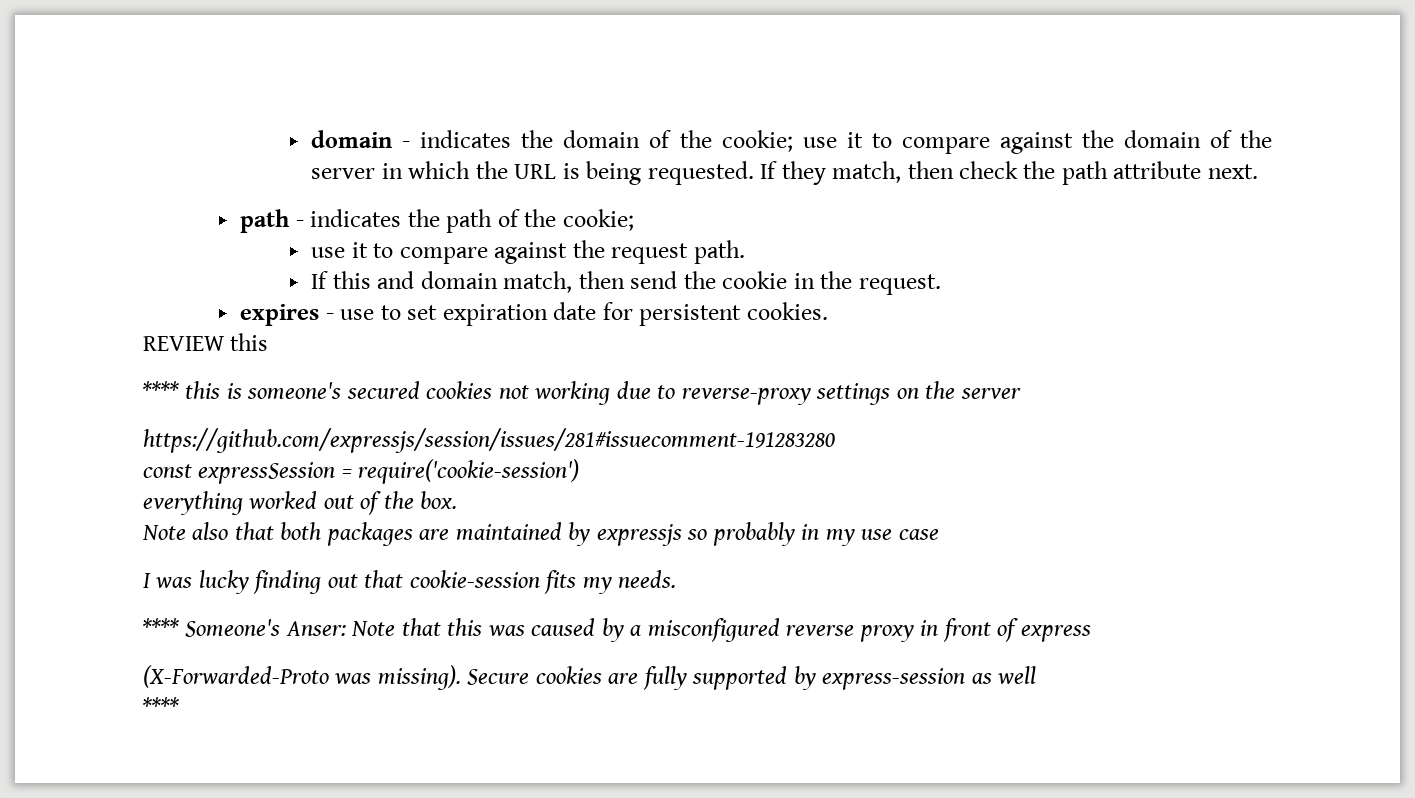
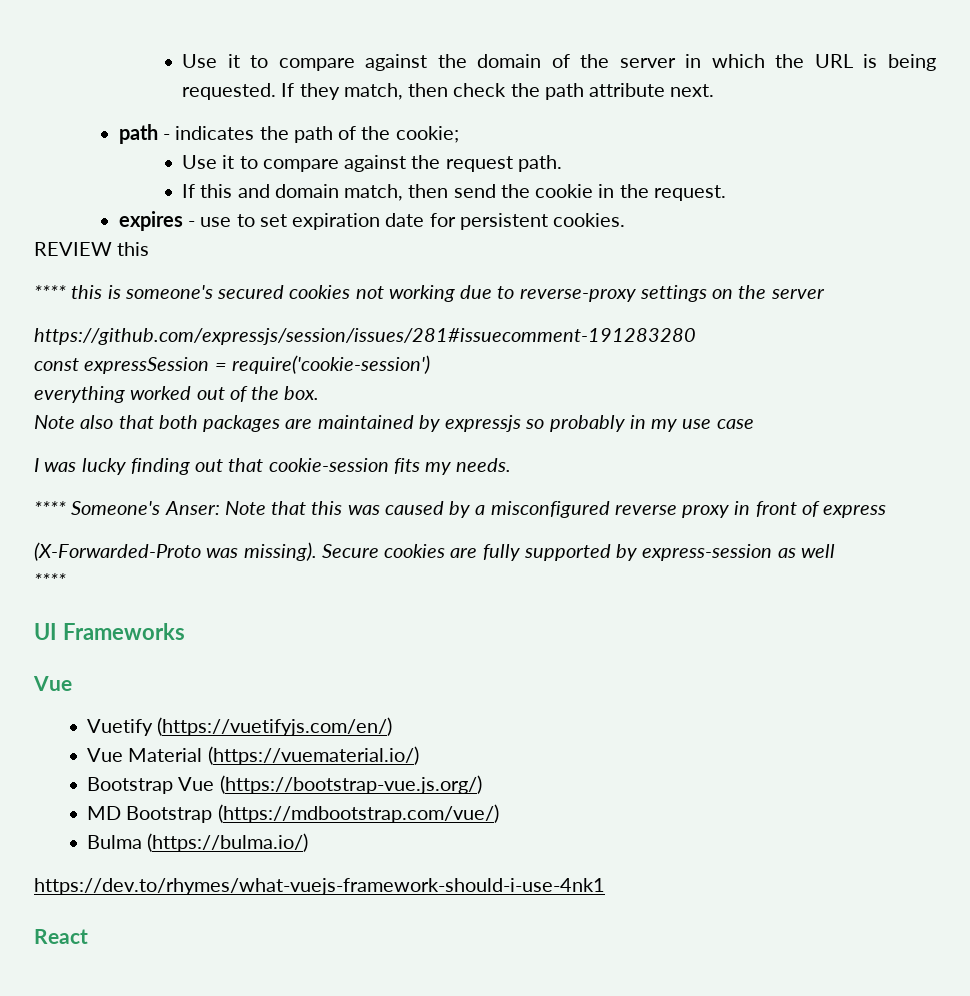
- domain - indicates the domain of the cookie; use it to compare against the domain of the server in which the URL is being requested.
+ Use it to compare against the domain of the server in which the URL is being requested.
- use it to compare against the request path.
+ Use it to compare against the request path.
+ UI Frameworks
+ Vue
+ Vuetify (https://vuetifyjs.com/en/)
+ Vue Material (https://vuematerial.io/)
+ Bootstrap Vue (https://bootstrap-vue.js.org/)
+ MD Bootstrap (https://mdbootstrap.com/vue/)
+ Bulma (https://bulma.io/)
+ https://dev.to/rhymes/what-vuejs-framework-should-i-use-4nk1
+ React

